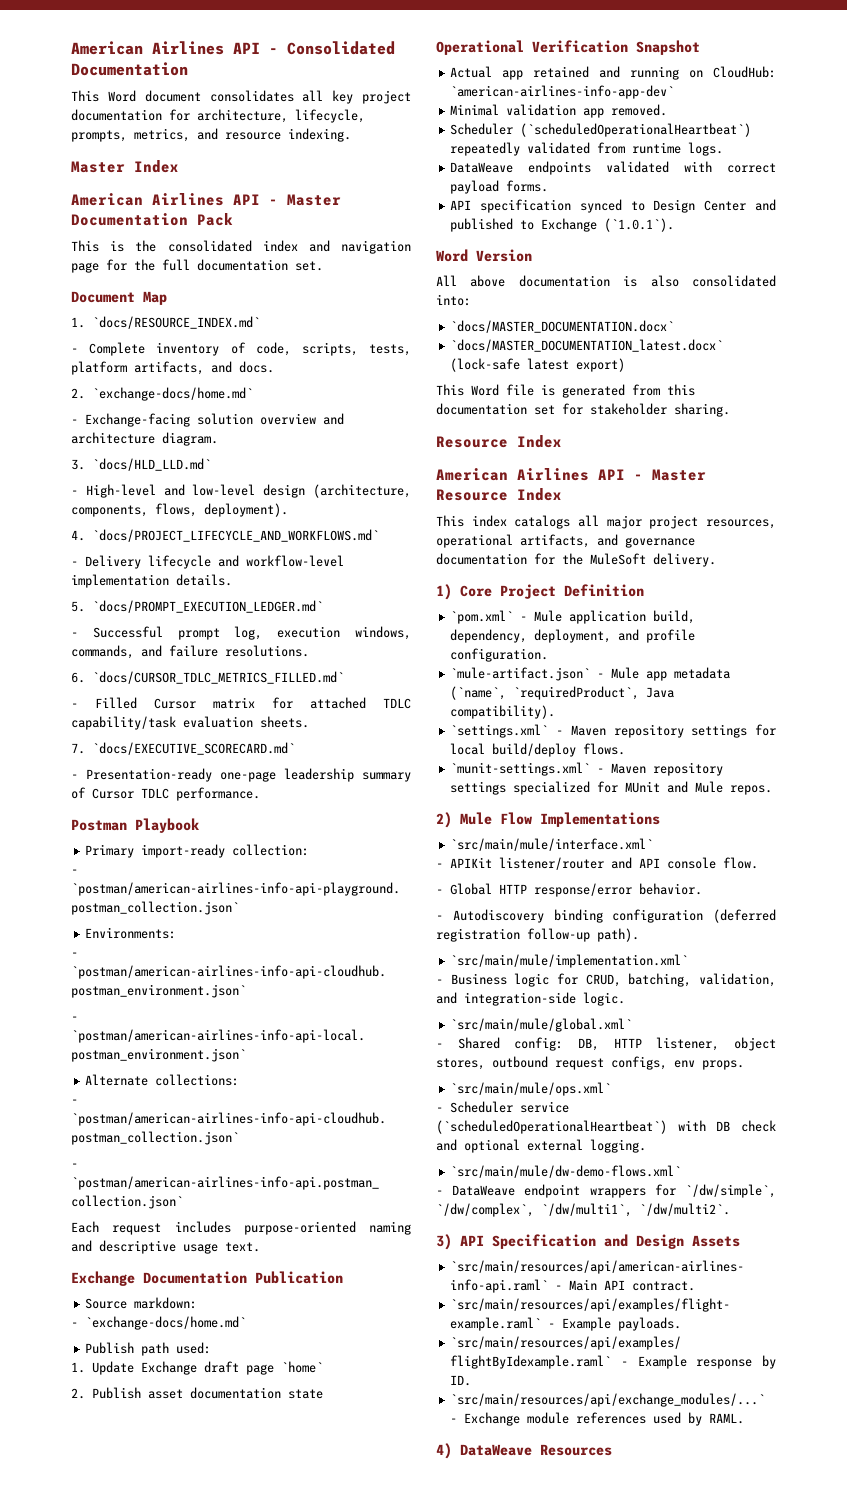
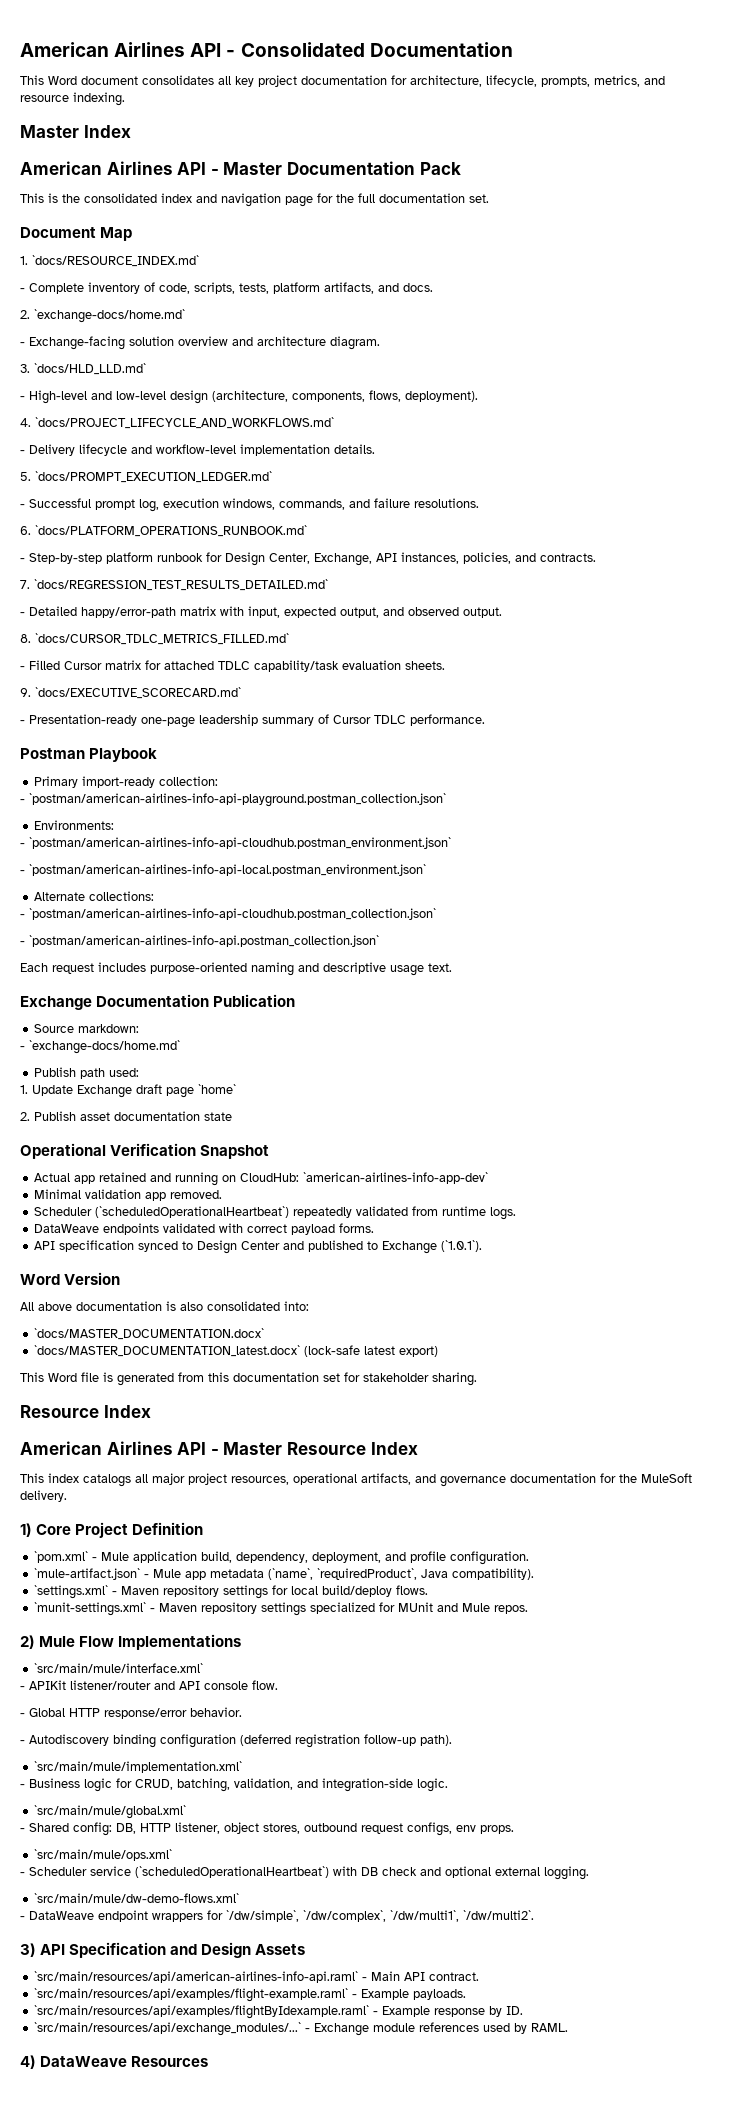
- 6. `docs/CURSOR_TDLC_METRICS_FILLED.md`
+ 6. `docs/PLATFORM_OPERATIONS_RUNBOOK.md`
+ - Step-by-step platform runbook for Design Center, Exchange, API instances, policies, and contracts.
+ 7. `docs/REGRESSION_TEST_RESULTS_DETAILED.md`
+ - Detailed happy/error-path matrix with input, expected output, and observed output.
+ 8. `docs/CURSOR_TDLC_METRICS_FILLED.md`
- 7. `docs/EXECUTIVE_SCORECARD.md`
+ 9. `docs/EXECUTIVE_SCORECARD.md`

